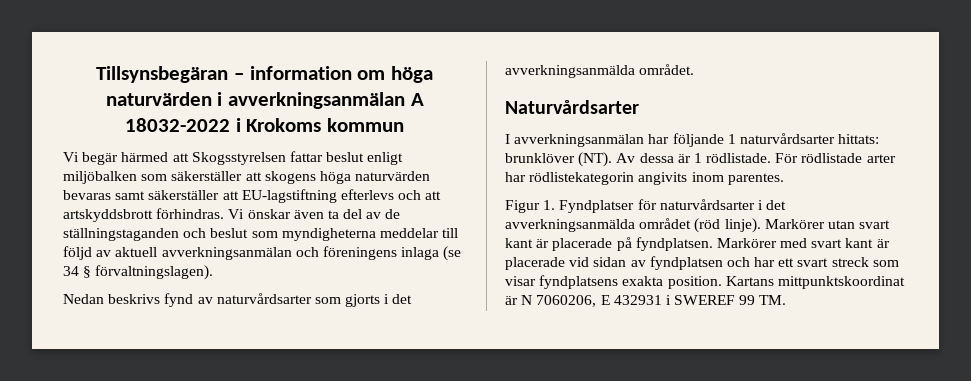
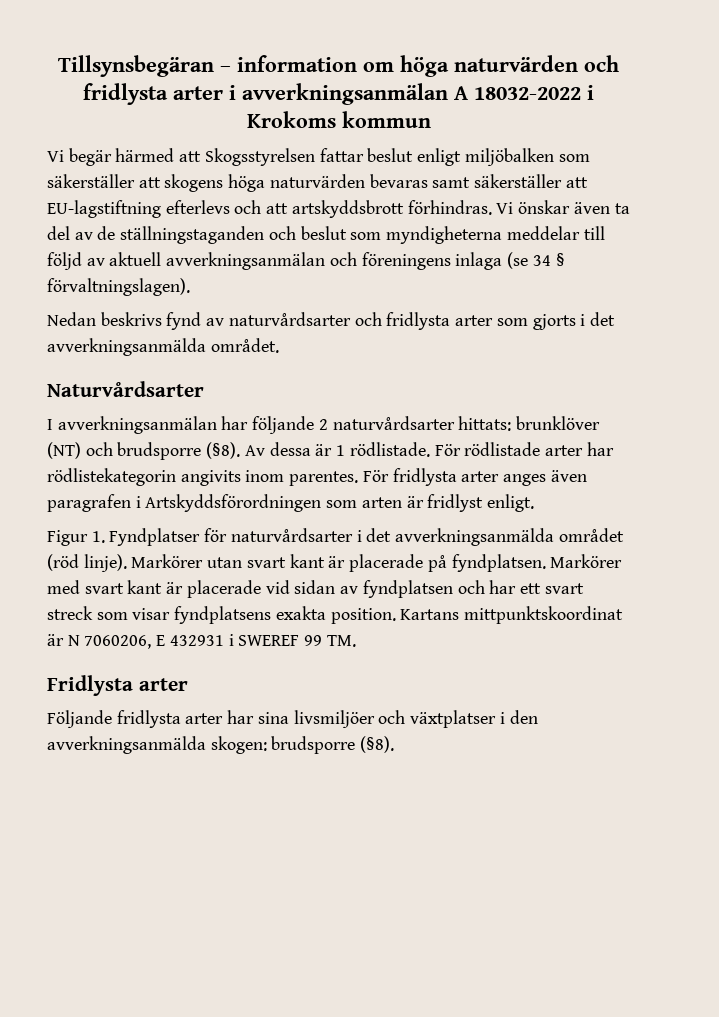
- Tillsynsbegäran – information om höga naturvärden i avverkningsanmälan A 18032-2022 i Krokoms kommun
+ Tillsynsbegäran – information om höga naturvärden och fridlysta arter i avverkningsanmälan A 18032-2022 i Krokoms kommun
- Nedan beskrivs fynd av naturvårdsarter som gjorts i det avverkningsanmälda området.
+ Nedan beskrivs fynd av naturvårdsarter och fridlysta arter som gjorts i det avverkningsanmälda området.
- I avverkningsanmälan har följande 1 naturvårdsarter hittats: brunklöver (NT). Av dessa är 1 rödlistade.
+ I avverkningsanmälan har följande 2 naturvårdsarter hittats: brunklöver (NT) och brudsporre (§8). Av dessa är 1 rödlistade.
+ För fridlysta arter anges även paragrafen i Artskyddsförordningen som arten är fridlyst enligt.
+ Fridlysta arter
+ Följande fridlysta arter har sina livsmiljöer och växtplatser i den avverkningsanmälda skogen: brudsporre (§8).

